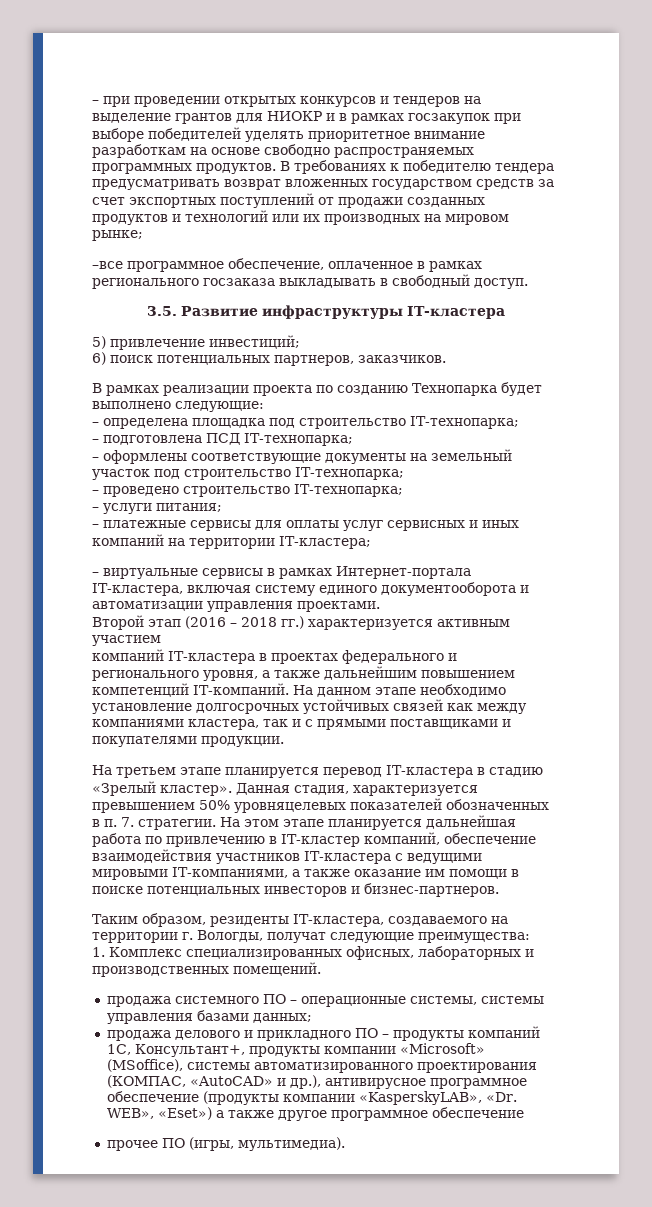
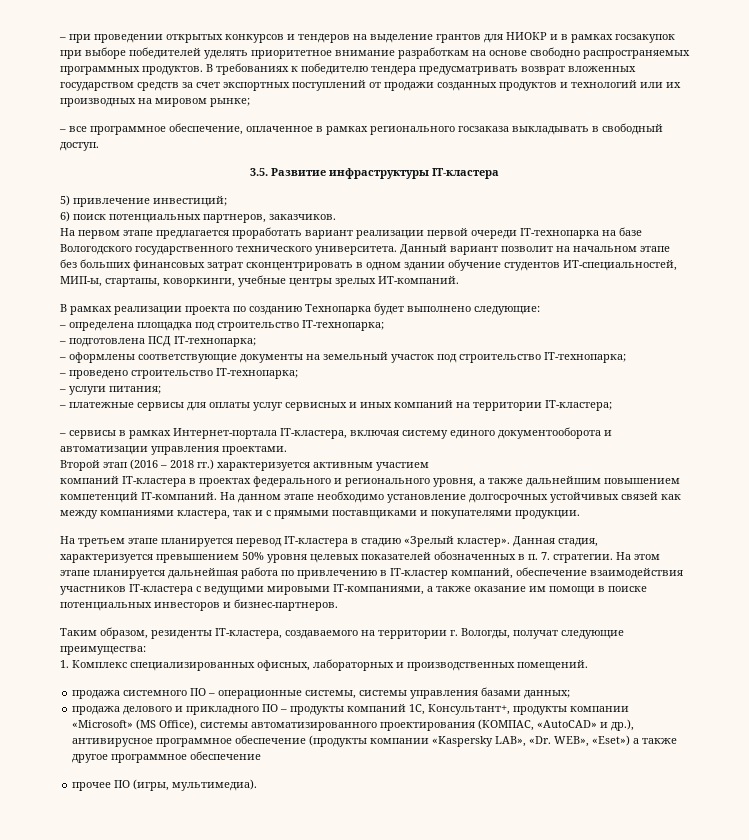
- –все программное обеспечение, оплаченное в рамках регионального госзаказа выкладывать в свободный доступ.
+ – все программное обеспечение, оплаченное в рамках регионального госзаказа выкладывать в свободный доступ.
+ На первом этапе предлагается проработать вариант реализации первой очереди IT-технопарка на базе Вологодского государственного технического университета. Данный вариант позволит на начальном этапе без больших финансовых затрат сконцентрировать в одном здании обучение студентов ИТ-специальностей, МИП-ы, стартапы, коворкинги, учебные центры зрелых ИТ-компаний.
- – виртуальные сервисы в рамках Интернет-портала IT-кластера, включая систему единого документооборота и автоматизации управления проектами.
+ – сервисы в рамках Интернет-портала IT-кластера, включая систему единого документооборота и автоматизации управления проектами.
- Данная стадия, характеризуется превышением 50% уровняцелевых показателей обозначенных в п. 7. стратегии.
+ Данная стадия, характеризуется превышением 50% уровня целевых показателей обозначенных в п. 7. стратегии.
- продажа делового и прикладного ПО – продукты компаний 1С, Консультант+, продукты компании «Microsoft» (MSoffice), системы автоматизированного проектирования (КОМПАС, «AutoCAD» и др.), антивирусное программное обеспечение (продукты компании «KasperskyLAB», «Dr. WEB», «Eset») а также другое программное обеспечение
+ продажа делового и прикладного ПО – продукты компаний 1С, Консультант+, продукты компании «Microsoft» (MS Office), системы автоматизированного проектирования (КОМПАС, «AutoCAD» и др.), антивирусное программное обеспечение (продукты компании «Kaspersky LAB», «Dr. WEB», «Eset») а также другое программное обеспечение

